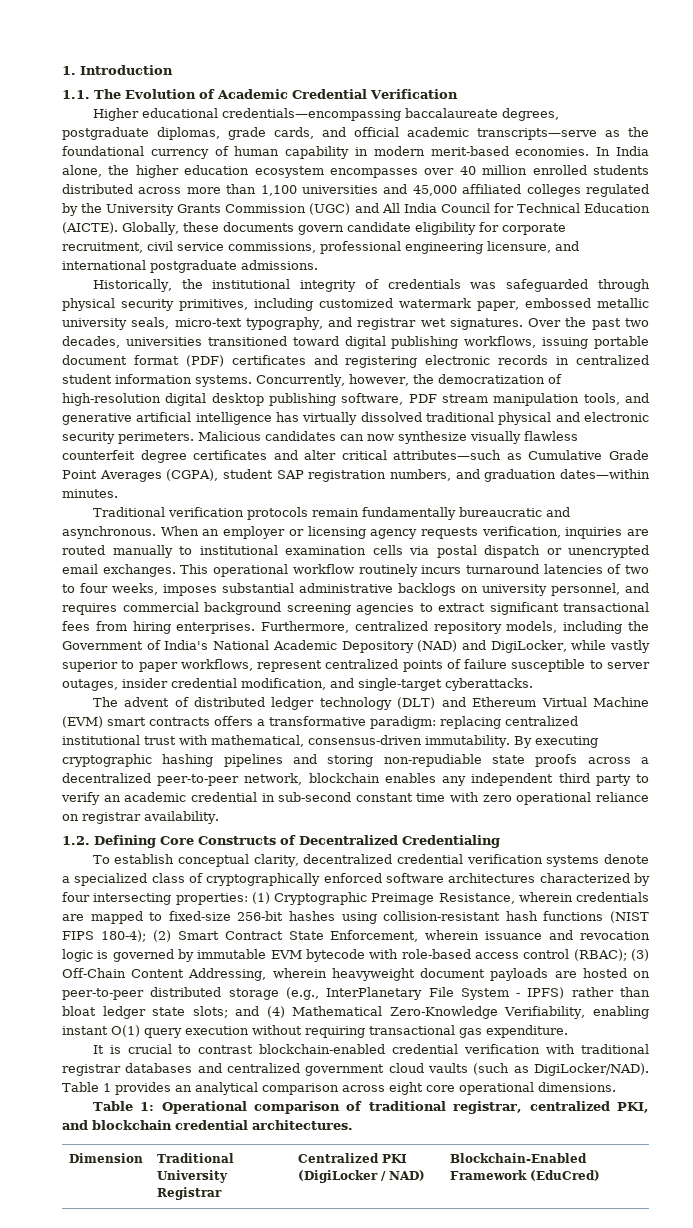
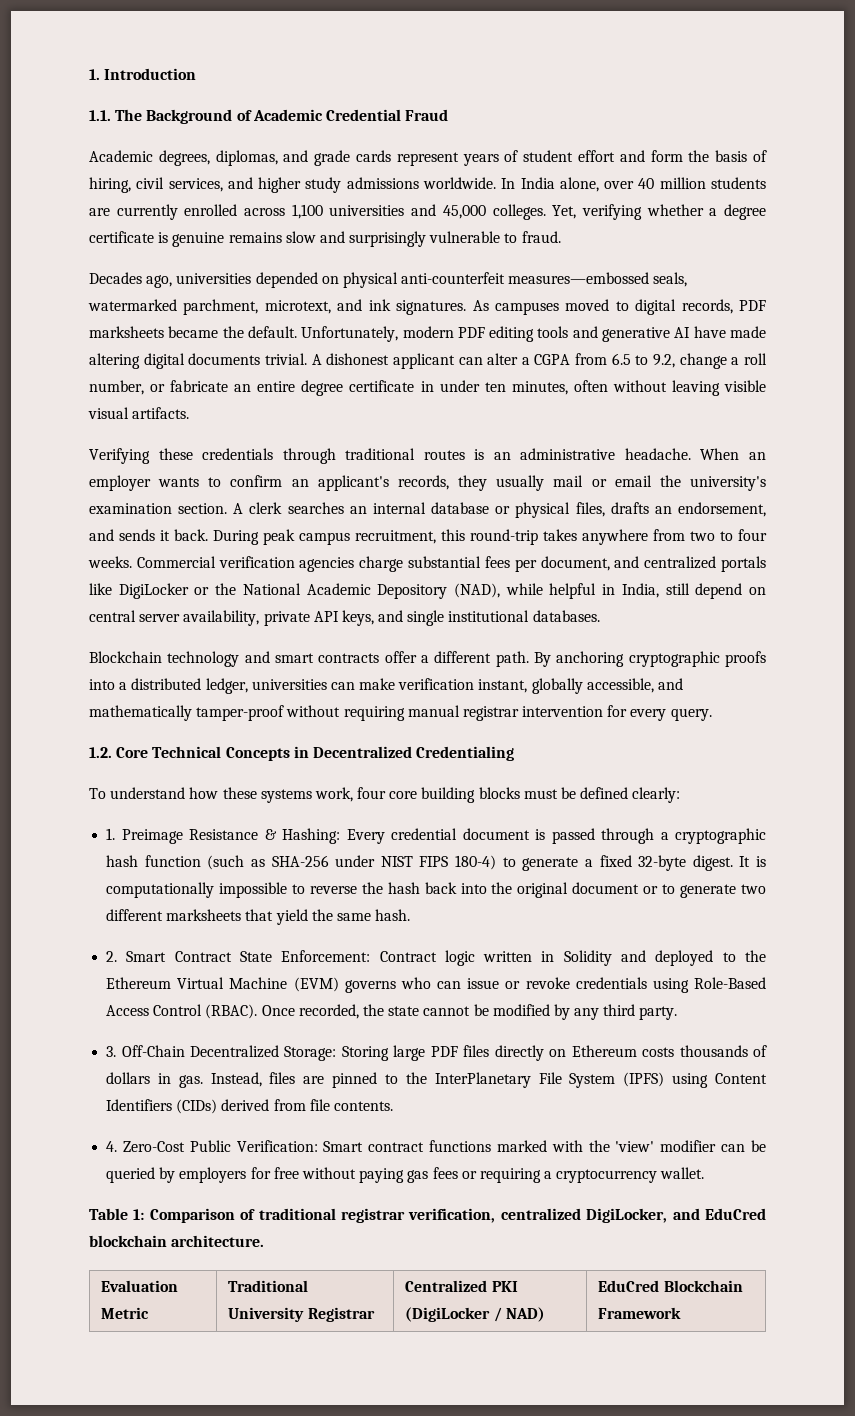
- 1.1. The Evolution of Academic Credential Verification
- Higher educational credentials—encompassing baccalaureate degrees, postgraduate diplomas, grade cards, and official academic transcripts—serve as the foundational currency of human capability in modern merit-based economies. In India alone, the higher education ecosystem encompasses over 40 million enrolled students distributed across more than 1,100 universities and 45,000 affiliated colleges regulated by the University Grants Commission (UGC) and All India Council for Technical Education (AICTE). Globally, these documents govern candidate eligibility for corporate recruitment, civil service commissions, professional engineering licensure, and international postgraduate admissions.
- Historically, the institutional integrity of credentials was safeguarded through physical security primitives, including customized watermark paper, embossed metallic university seals, micro-text typography, and registrar wet signatures. Over the past two decades, universities transitioned toward digital publishing workflows, issuing portable document format (PDF) certificates and registering electronic records in centralized student information systems. Concurrently, however, the democratization of high-resolution digital desktop publishing software, PDF stream manipulation tools, and generative artificial intelligence has virtually dissolved traditional physical and electronic security perimeters. Malicious candidates can now synthesize visually flawless counterfeit degree certificates and alter critical attributes—such as Cumulative Grade Point Averages (CGPA), student SAP registration numbers, and graduation dates—within minutes.
- Traditional verification protocols remain fundamentally bureaucratic and asynchronous. When an employer or licensing agency requests verification, inquiries are routed manually to institutional examination cells via postal dispatch or unencrypted email exchanges. This operational workflow routinely incurs turnaround latencies of two to four weeks, imposes substantial administrative backlogs on university personnel, and requires commercial background screening agencies to extract significant transactional fees from hiring enterprises. Furthermore, centralized repository models, including the Government of India's National Academic Depository (NAD) and DigiLocker, while vastly superior to paper workflows, represent centralized points of failure susceptible to server outages, insider credential modification, and single-target cyberattacks.
- The advent of distributed ledger technology (DLT) and Ethereum Virtual Machine (EVM) smart contracts offers a transformative paradigm: replacing centralized institutional trust with mathematical, consensus-driven immutability. By executing cryptographic hashing pipelines and storing non-repudiable state proofs across a decentralized peer-to-peer network, blockchain enables any independent third party to verify an academic credential in sub-second constant time with zero operational reliance on registrar availability.
- 1.2. Defining Core Constructs of Decentralized Credentialing
- To establish conceptual clarity, decentralized credential verification systems denote a specialized class of cryptographically enforced software architectures characterized by four intersecting properties: (1) Cryptographic Preimage Resistance, wherein credentials are mapped to fixed-size 256-bit hashes using collision-resistant hash functions (NIST FIPS 180-4); (2) Smart Contract State Enforcement, wherein issuance and revocation logic is governed by immutable EVM bytecode with role-based access control (RBAC); (3) Off-Chain Content Addressing, wherein heavyweight document payloads are hosted on peer-to-peer distributed storage (e.g., InterPlanetary File System - IPFS) rather than bloat ledger state slots; and (4) Mathematical Zero-Knowledge Verifiability, enabling instant O(1) query execution without requiring transactional gas expenditure.
- It is crucial to contrast blockchain-enabled credential verification with traditional registrar databases and centralized government cloud vaults (such as DigiLocker/NAD). Table 1 provides an analytical comparison across eight core operational dimensions.
- Table 1: Operational comparison of traditional registrar, centralized PKI, and blockchain credential architectures.
- Dimension | Traditional University Registrar | Centralized PKI (DigiLocker / NAD) | Blockchain-Enabled Framework (EduCred)
+ 1.1. The Background of Academic Credential Fraud
+ Academic degrees, diplomas, and grade cards represent years of student effort and form the basis of hiring, civil services, and higher study admissions worldwide. In India alone, over 40 million students are currently enrolled across 1,100 universities and 45,000 colleges. Yet, verifying whether a degree certificate is genuine remains slow and surprisingly vulnerable to fraud.
+ Decades ago, universities depended on physical anti-counterfeit measures—embossed seals, watermarked parchment, microtext, and ink signatures. As campuses moved to digital records, PDF marksheets became the default. Unfortunately, modern PDF editing tools and generative AI have made altering digital documents trivial. A dishonest applicant can alter a CGPA from 6.5 to 9.2, change a roll number, or fabricate an entire degree certificate in under ten minutes, often without leaving visible visual artifacts.
+ Verifying these credentials through traditional routes is an administrative headache. When an employer wants to confirm an applicant's records, they usually mail or email the university's examination section. A clerk searches an internal database or physical files, drafts an endorsement, and sends it back. During peak campus recruitment, this round-trip takes anywhere from two to four weeks. Commercial verification agencies charge substantial fees per document, and centralized portals like DigiLocker or the National Academic Depository (NAD), while helpful in India, still depend on central server availability, private API keys, and single institutional databases.
+ Blockchain technology and smart contracts offer a different path. By anchoring cryptographic proofs into a distributed ledger, universities can make verification instant, globally accessible, and mathematically tamper-proof without requiring manual registrar intervention for every query.
+ 1.2. Core Technical Concepts in Decentralized Credentialing
+ To understand how these systems work, four core building blocks must be defined clearly:
+ 1. Preimage Resistance & Hashing: Every credential document is passed through a cryptographic hash function (such as SHA-256 under NIST FIPS 180-4) to generate a fixed 32-byte digest. It is computationally impossible to reverse the hash back into the original document or to generate two different marksheets that yield the same hash.
+ 2. Smart Contract State Enforcement: Contract logic written in Solidity and deployed to the Ethereum Virtual Machine (EVM) governs who can issue or revoke credentials using Role-Based Access Control (RBAC). Once recorded, the state cannot be modified by any third party.
+ 3. Off-Chain Decentralized Storage: Storing large PDF files directly on Ethereum costs thousands of dollars in gas. Instead, files are pinned to the InterPlanetary File System (IPFS) using Content Identifiers (CIDs) derived from file contents.
+ 4. Zero-Cost Public Verification: Smart contract functions marked with the 'view' modifier can be queried by employers for free without paying gas fees or requiring a cryptocurrency wallet.
+ Table 1: Comparison of traditional registrar verification, centralized DigiLocker, and EduCred blockchain architecture.
+ Evaluation Metric | Traditional University Registrar | Centralized PKI (DigiLocker / NAD) | EduCred Blockchain Framework

